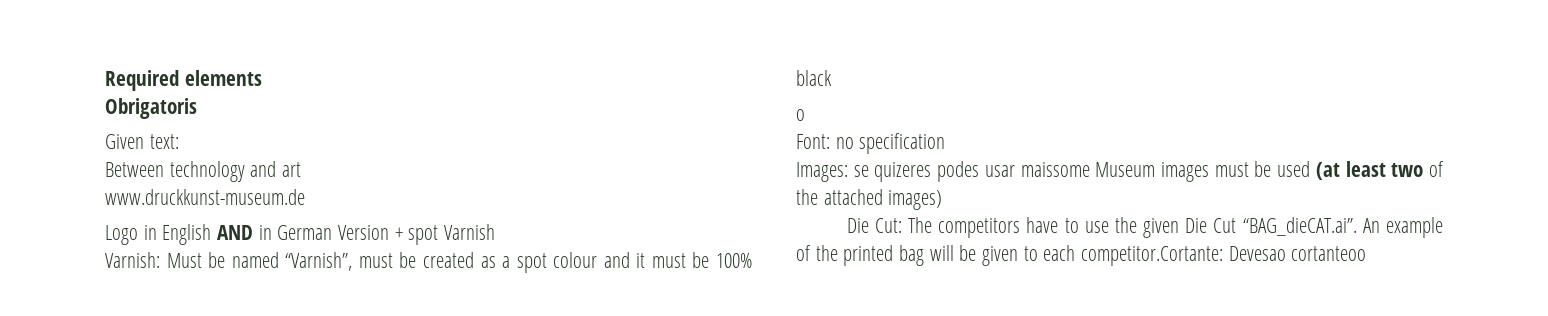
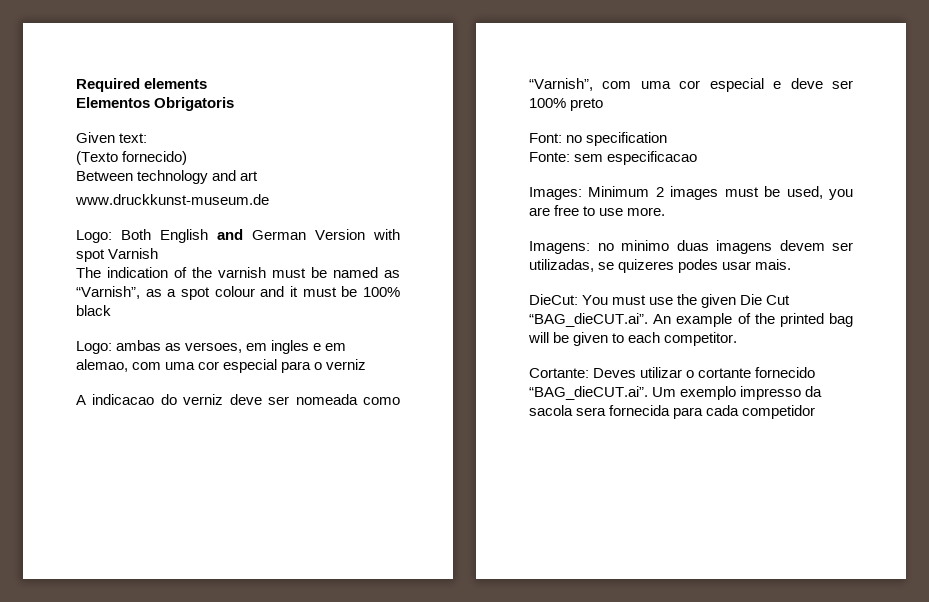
- Obrigatoris
+ Elementos Obrigatoris
+ (Texto fornecido)
- Logo in English AND in German Version + spot Varnish
+ Logo: Both English and German Version with spot Varnish
- Varnish: Must be named “Varnish”, must be created as a spot colour and it must be 100% black
+ The indication of the varnish must be named as “Varnish”, as a spot colour and it must be 100% black
- o
+ Logo: ambas as versoes, em ingles e em alemao, com uma cor especial para o verniz
+ A indicacao do verniz deve ser nomeada como “Varnish”, com uma cor especial e deve ser 100% preto
  Font: no specification
- Images: se quizeres podes usar maissome Museum images must be used (at least two of the attached images)
- Die Cut: The competitors have to use the given Die Cut “BAG_dieCAT.ai”. An example of the printed bag will be given to each competitor.Cortante: Devesao cortanteoo
+ Fonte: sem especificacao
+ Images: Minimum 2 images must be used, you are free to use more.
+ Imagens: no minimo duas imagens devem ser utilizadas, se quizeres podes usar mais.
+ DieCut: You must use the given Die Cut “BAG_dieCUT.ai”. An example of the printed bag will be given to each competitor.
+ Cortante: Deves utilizar o cortante fornecido “BAG_dieCUT.ai”. Um exemplo impresso da sacola sera fornecida para cada competidor

